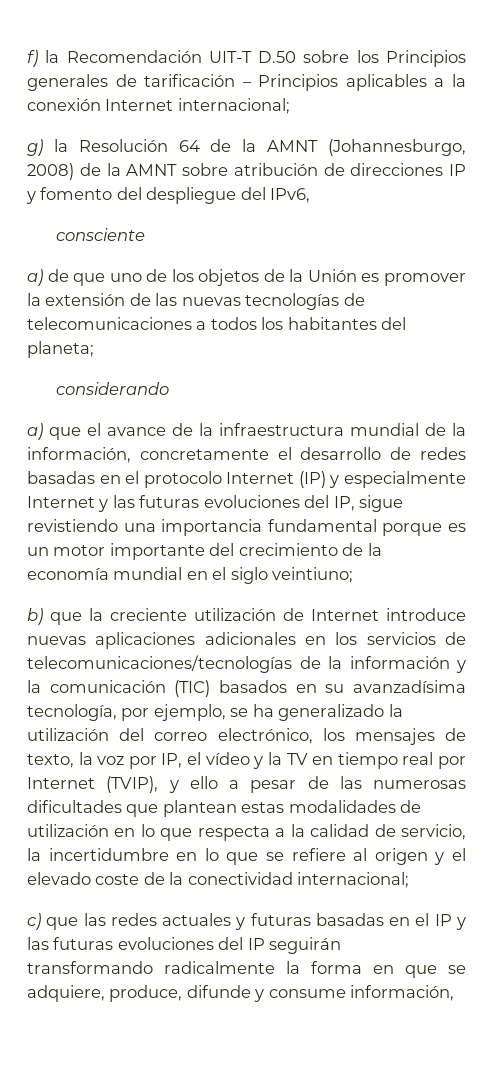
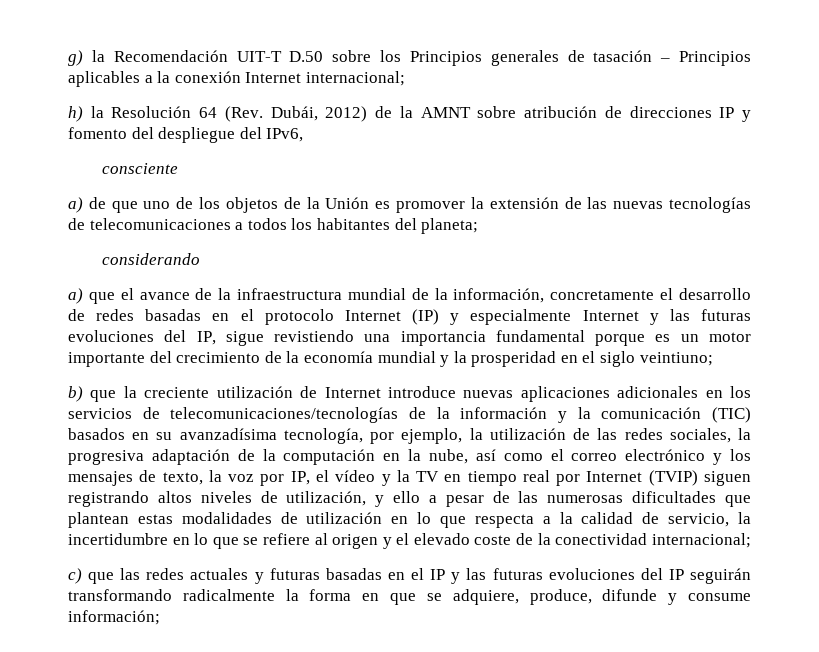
- f) la Recomendación UIT-T D.50 sobre los Principios generales de tarificación – Principios aplicables a la conexión Internet internacional;
+ g) la Recomendación UIT-T D.50 sobre los Principios generales de tasación – Principios aplicables a la conexión Internet internacional;
- g) la Resolución 64 de la AMNT (Johannesburgo, 2008) de la AMNT sobre atribución de direcciones IP y fomento del despliegue del IPv6,
+ h) la Resolución 64 (Rev. Dubái, 2012) de la AMNT sobre atribución de direcciones IP y fomento del despliegue del IPv6,
- a) que el avance de la infraestructura mundial de la información, concretamente el desarrollo de redes basadas en el protocolo Internet (IP) y especialmente Internet y las futuras evoluciones del IP, sigue revistiendo una importancia fundamental porque es un motor importante del crecimiento de la economía mundial en el siglo veintiuno;
+ a) que el avance de la infraestructura mundial de la información, concretamente el desarrollo de redes basadas en el protocolo Internet (IP) y especialmente Internet y las futuras evoluciones del IP, sigue revistiendo una importancia fundamental porque es un motor importante del crecimiento de la economía mundial y la prosperidad en el siglo veintiuno;
- b) que la creciente utilización de Internet introduce nuevas aplicaciones adicionales en los servicios de telecomunicaciones/tecnologías de la información y la comunicación (TIC) basados en su avanzadísima tecnología, por ejemplo, se ha generalizado la utilización del correo electrónico, los mensajes de texto, la voz por IP, el vídeo y la TV en tiempo real por Internet (TVIP), y ello a pesar de las numerosas dificultades que plantean estas modalidades de utilización en lo que respecta a la calidad de servicio, la incertidumbre en lo que se refiere al origen y el elevado coste de la conectividad internacional;
+ b) que la creciente utilización de Internet introduce nuevas aplicaciones adicionales en los servicios de telecomunicaciones/tecnologías de la información y la comunicación (TIC) basados en su avanzadísima tecnología, por ejemplo, la utilización de las redes sociales, la progresiva adaptación de la computación en la nube, así como el correo electrónico y los mensajes de texto, la voz por IP, el vídeo y la TV en tiempo real por Internet (TVIP) siguen registrando altos niveles de utilización, y ello a pesar de las numerosas dificultades que plantean estas modalidades de utilización en lo que respecta a la calidad de servicio, la incertidumbre en lo que se refiere al origen y el elevado coste de la conectividad internacional;
- c) que las redes actuales y futuras basadas en el IP y las futuras evoluciones del IP seguirán transformando radicalmente la forma en que se adquiere, produce, difunde y consume información,
+ c) que las redes actuales y futuras basadas en el IP y las futuras evoluciones del IP seguirán transformando radicalmente la forma en que se adquiere, produce, difunde y consume información;

